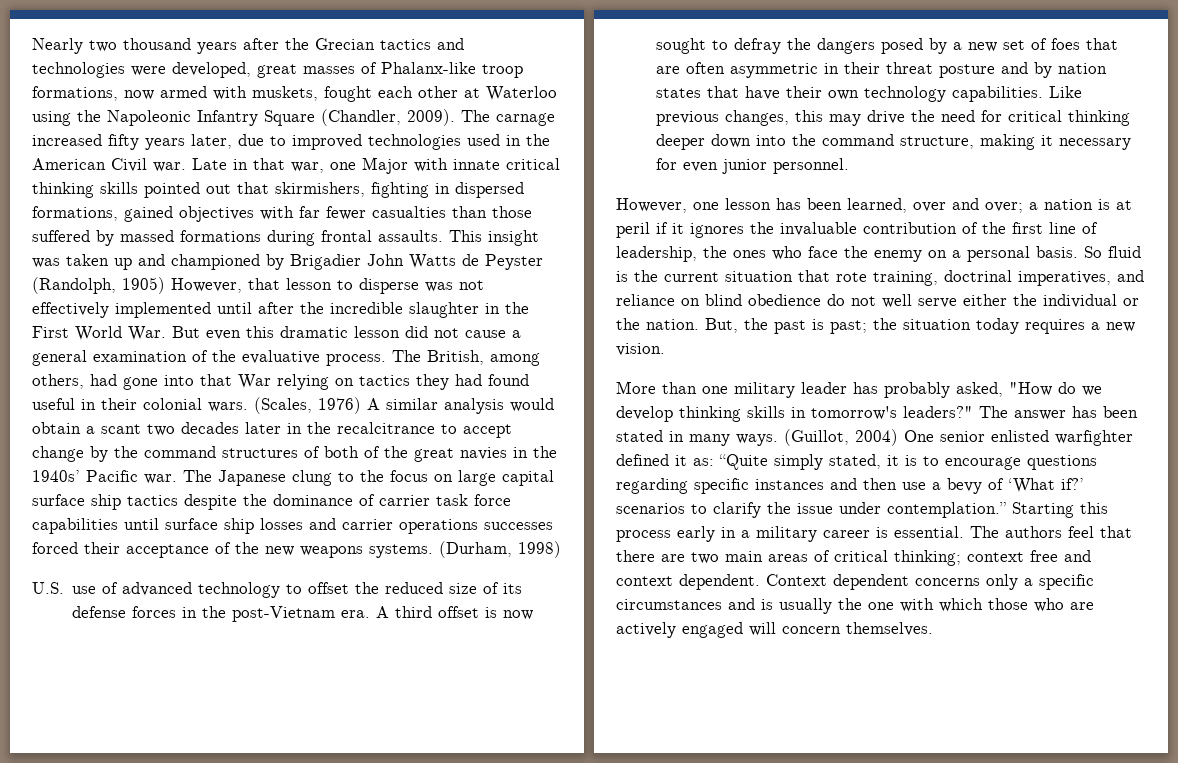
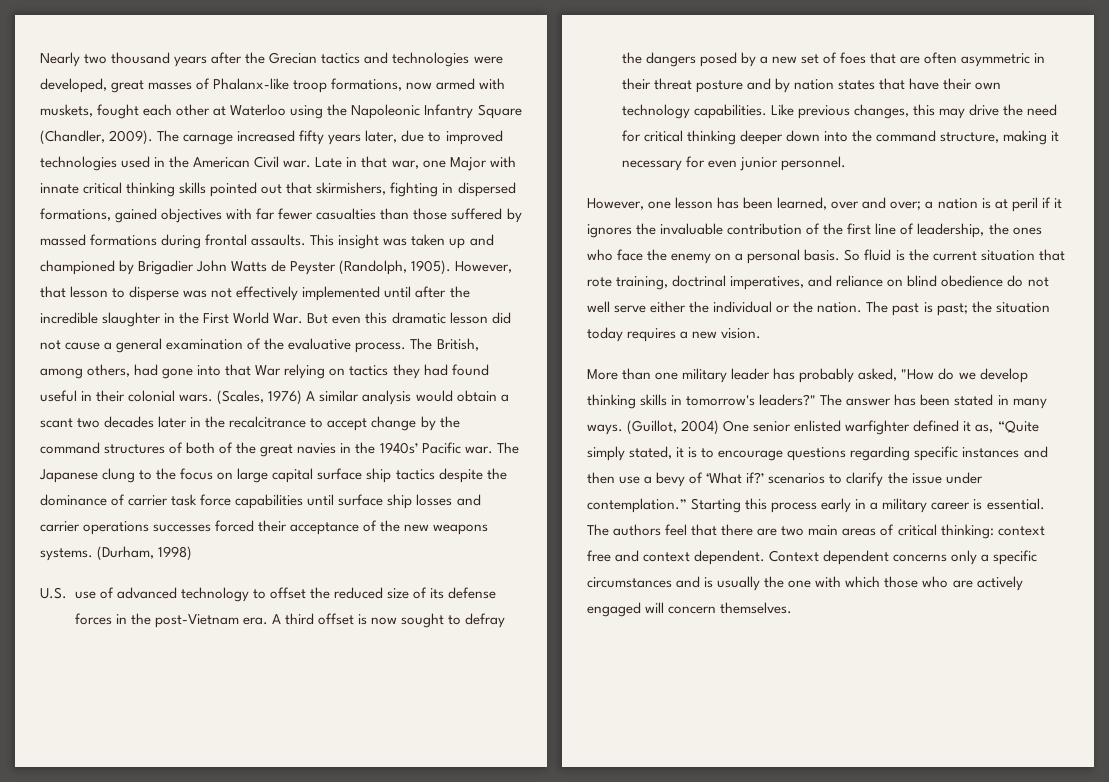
- This insight was taken up and championed by Brigadier John Watts de Peyster (Randolph, 1905) However, that lesson to disperse was not effectively implemented until after the incredible slaughter in the First World War. But even this dramatic lesson did not cause a general examination of the evaluative process.
+ This insight was taken up and championed by Brigadier John Watts de Peyster (Randolph, 1905). However, that lesson to disperse was not effectively implemented until after the incredible slaughter in the First World War. But even this dramatic lesson did not cause a general examination of the evaluative process.
- But, the past is past; the situation today requires a new vision.
+ The past is past; the situation today requires a new vision.
- (Guillot, 2004) One senior enlisted warfighter defined it as: “Quite simply stated, it is to encourage questions regarding specific instances and then use a bevy of ‘What if?’ scenarios to clarify the issue under contemplation.”
+ (Guillot, 2004) One senior enlisted warfighter defined it as, “Quite simply stated, it is to encourage questions regarding specific instances and then use a bevy of ‘What if?’ scenarios to clarify the issue under contemplation.”
- The authors feel that there are two main areas of critical thinking; context free and context dependent.
+ The authors feel that there are two main areas of critical thinking: context free and context dependent.

